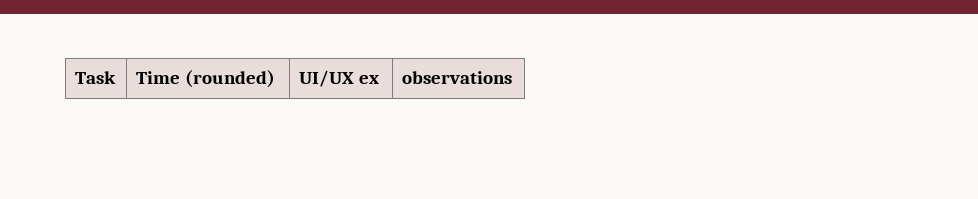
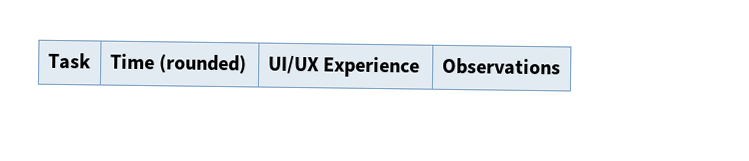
- Task | Time (rounded) | UI/UX ex | observations
+ Task | Time (rounded) | UI/UX Experience | Observations

